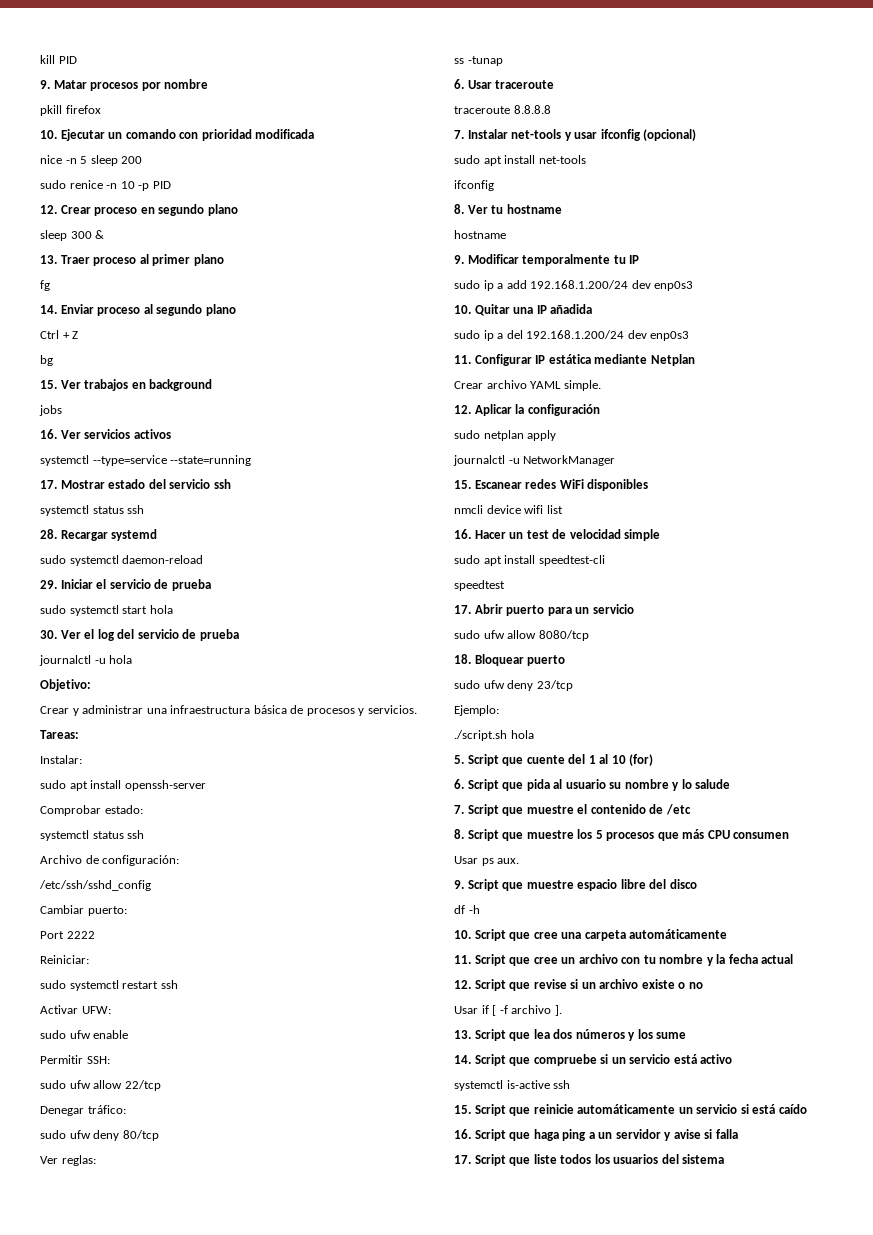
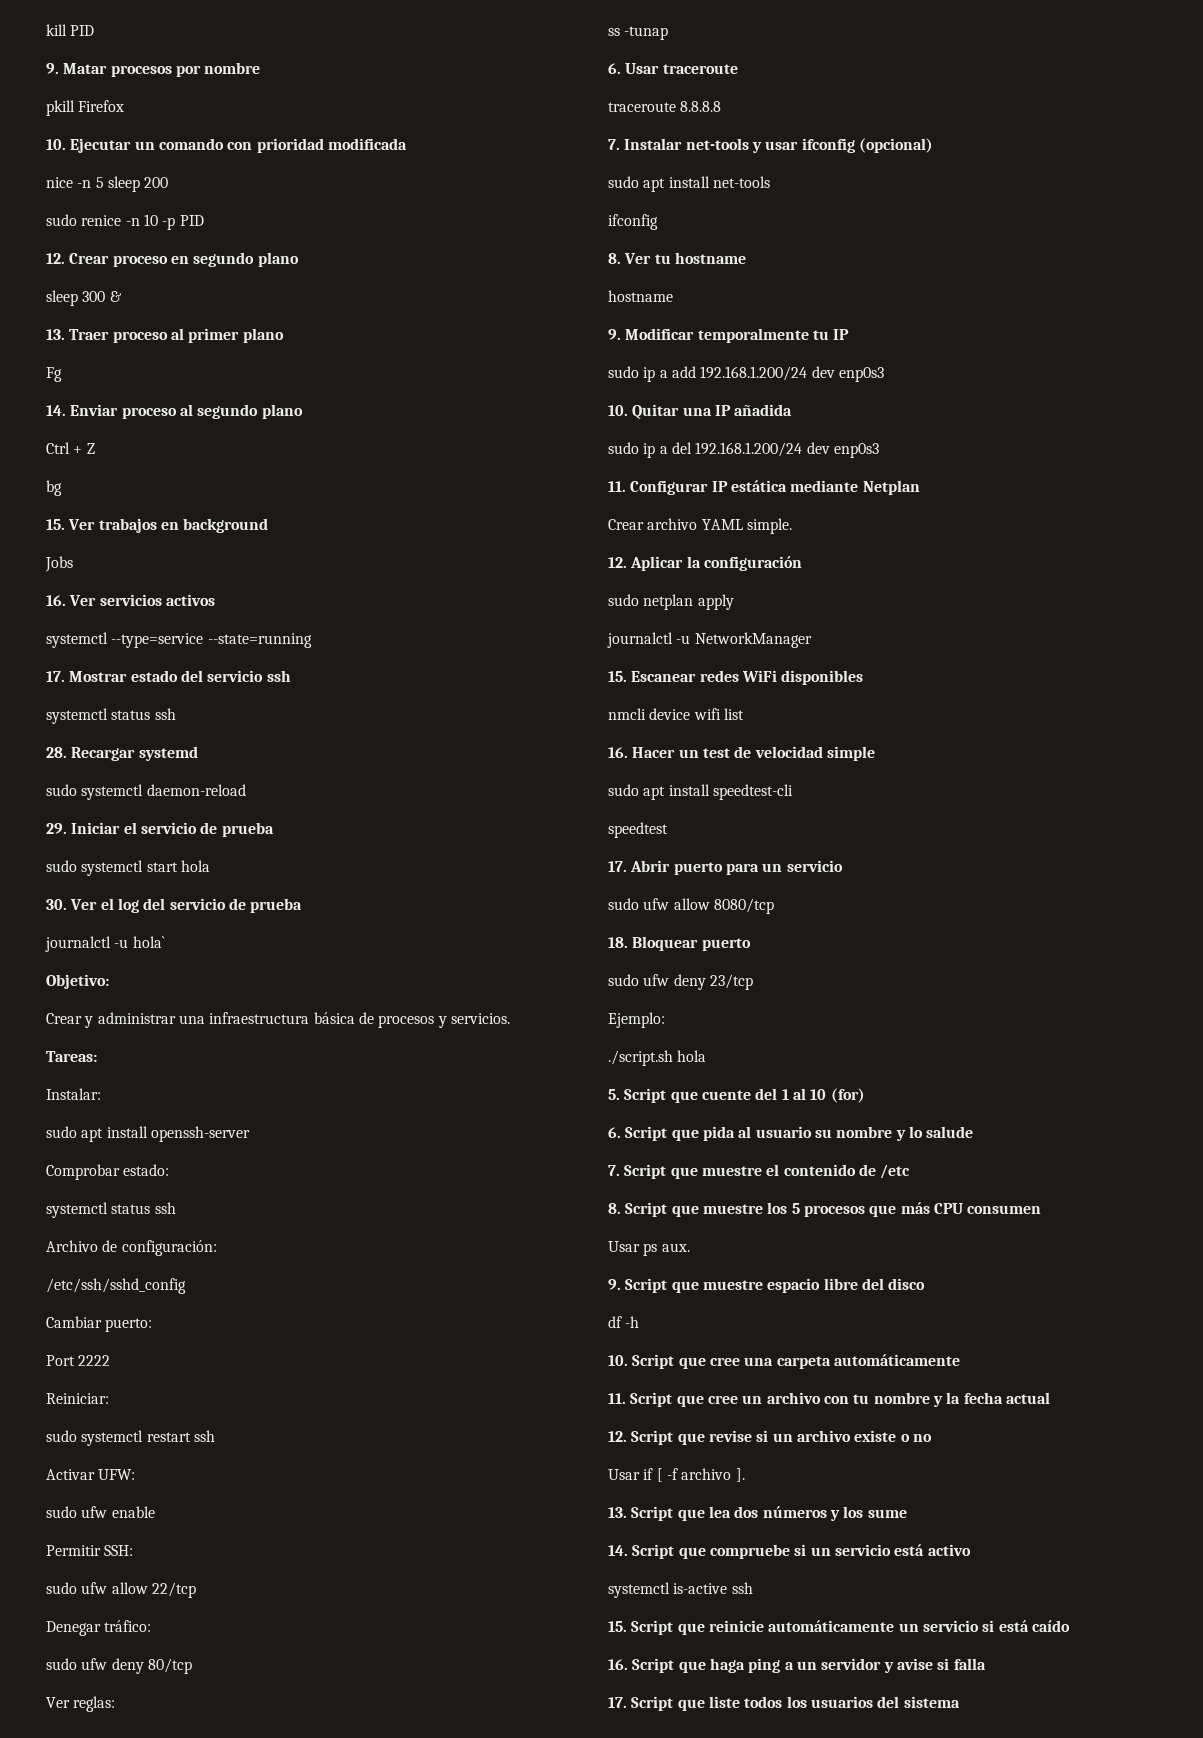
- pkill firefox
+ pkill Firefox
- fg
+ Fg
- jobs
+ Jobs
- journalctl -u hola
+ journalctl -u hola`

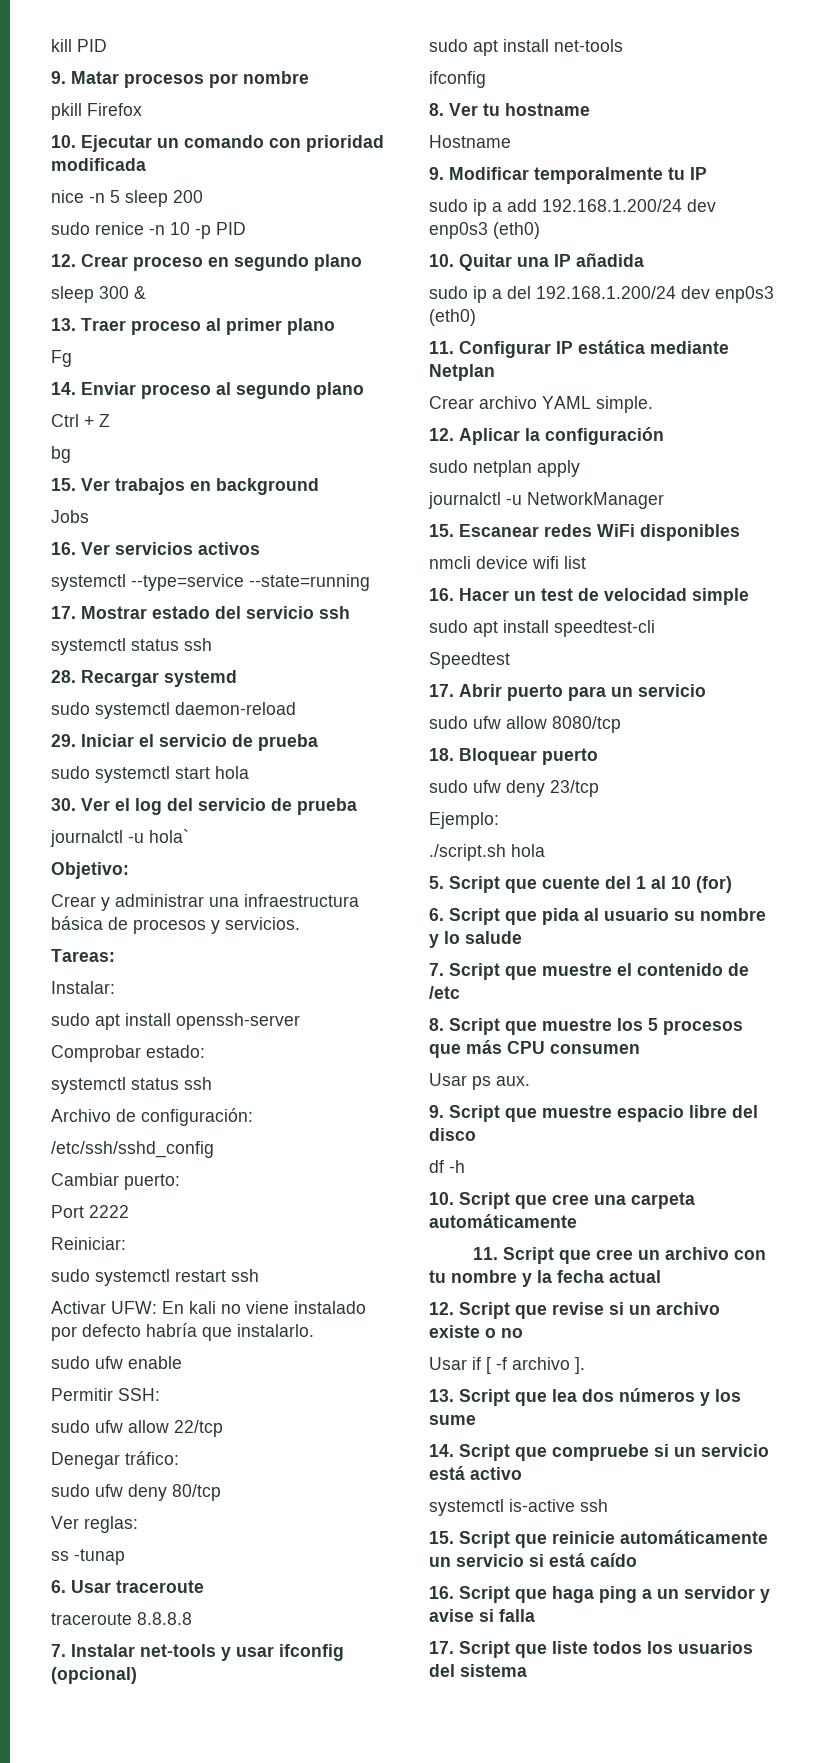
- Activar UFW:
+ Activar UFW: En kali no viene instalado por defecto habría que instalarlo.
  8. Ver tu hostname
- hostname
+ Hostname
- sudo ip a add 192.168.1.200/24 dev enp0s3
+ sudo ip a add 192.168.1.200/24 dev enp0s3 (eth0)
- sudo ip a del 192.168.1.200/24 dev enp0s3
+ sudo ip a del 192.168.1.200/24 dev enp0s3 (eth0)
- speedtest
+ Speedtest

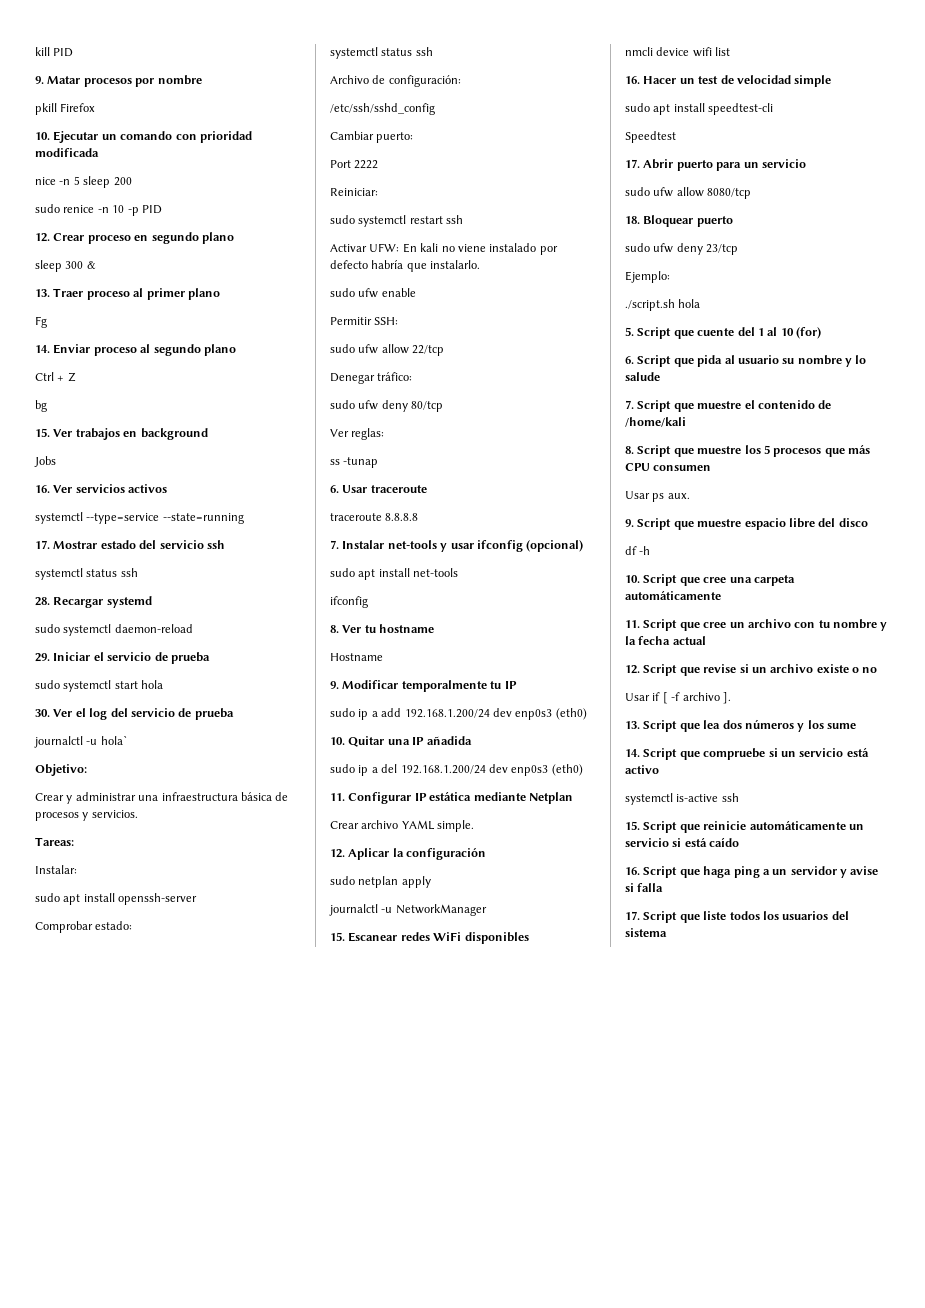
- 7. Script que muestre el contenido de /etc
+ 7. Script que muestre el contenido de /home/kali

